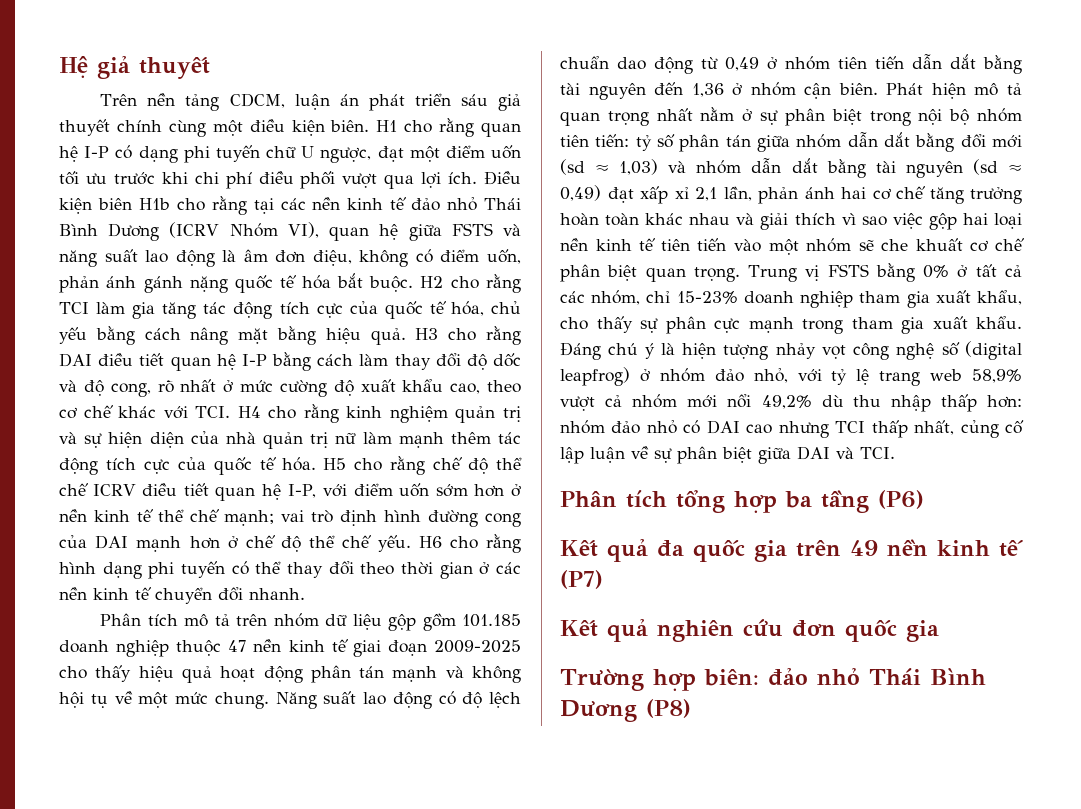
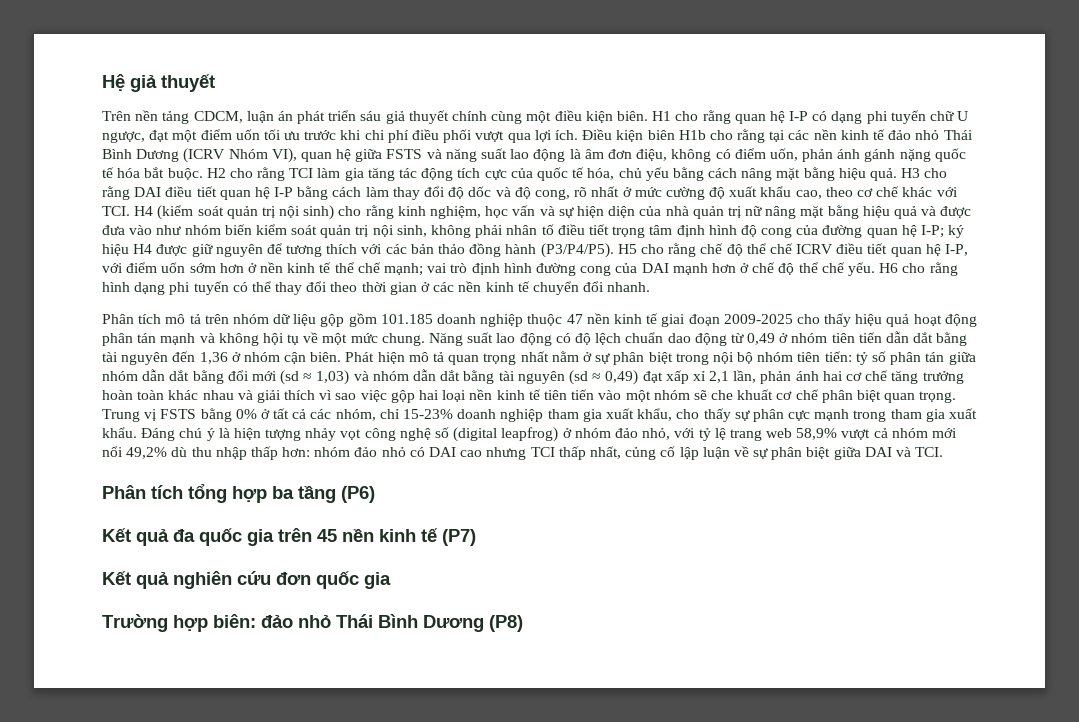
- H3 cho rằng DAI điều tiết quan hệ I-P bằng cách làm thay đổi độ dốc và độ cong, rõ nhất ở mức cường độ xuất khẩu cao, theo cơ chế khác với TCI. H4 cho rằng kinh nghiệm quản trị và sự hiện diện của nhà quản trị nữ làm mạnh thêm tác động tích cực của quốc tế hóa.
+ H3 cho rằng DAI điều tiết quan hệ I-P bằng cách làm thay đổi độ dốc và độ cong, rõ nhất ở mức cường độ xuất khẩu cao, theo cơ chế khác với TCI. H4 (kiểm soát quản trị nội sinh) cho rằng kinh nghiệm, học vấn và sự hiện diện của nhà quản trị nữ nâng mặt bằng hiệu quả và được đưa vào như nhóm biến kiểm soát quản trị nội sinh, không phải nhân tố điều tiết trọng tâm định hình độ cong của đường quan hệ I-P; ký hiệu H4 được giữ nguyên để tương thích với các bản thảo đồng hành (P3/P4/P5).
- Kết quả đa quốc gia trên 49 nền kinh tế (P7)
+ Kết quả đa quốc gia trên 45 nền kinh tế (P7)

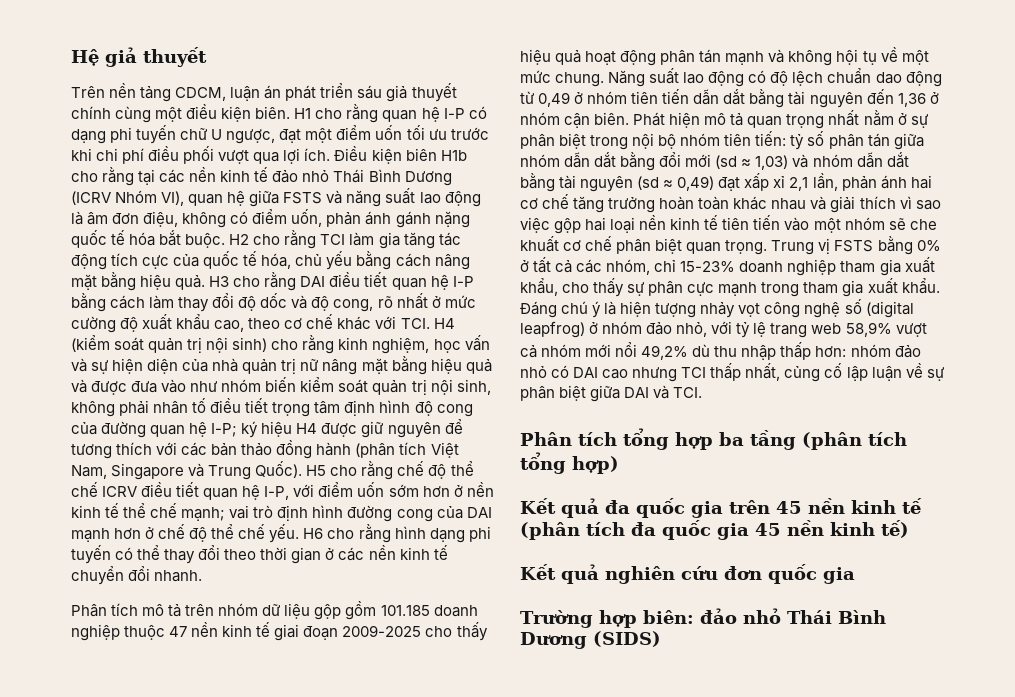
- ký hiệu H4 được giữ nguyên để tương thích với các bản thảo đồng hành (P3/P4/P5).
+ ký hiệu H4 được giữ nguyên để tương thích với các bản thảo đồng hành (phân tích Việt Nam, Singapore và Trung Quốc).
- Phân tích tổng hợp ba tầng (P6)
+ Phân tích tổng hợp ba tầng (phân tích tổng hợp)
- Kết quả đa quốc gia trên 45 nền kinh tế (P7)
+ Kết quả đa quốc gia trên 45 nền kinh tế (phân tích đa quốc gia 45 nền kinh tế)
- Trường hợp biên: đảo nhỏ Thái Bình Dương (P8)
+ Trường hợp biên: đảo nhỏ Thái Bình Dương (SIDS)

